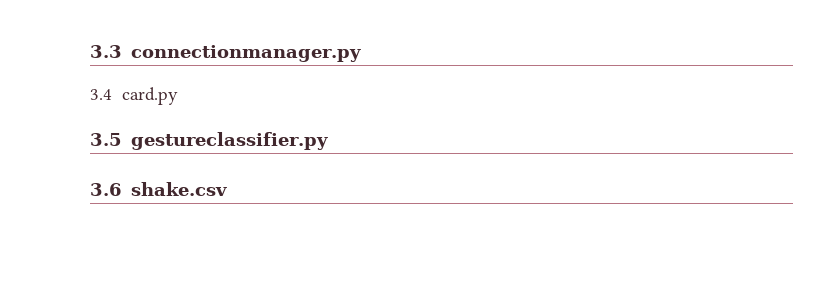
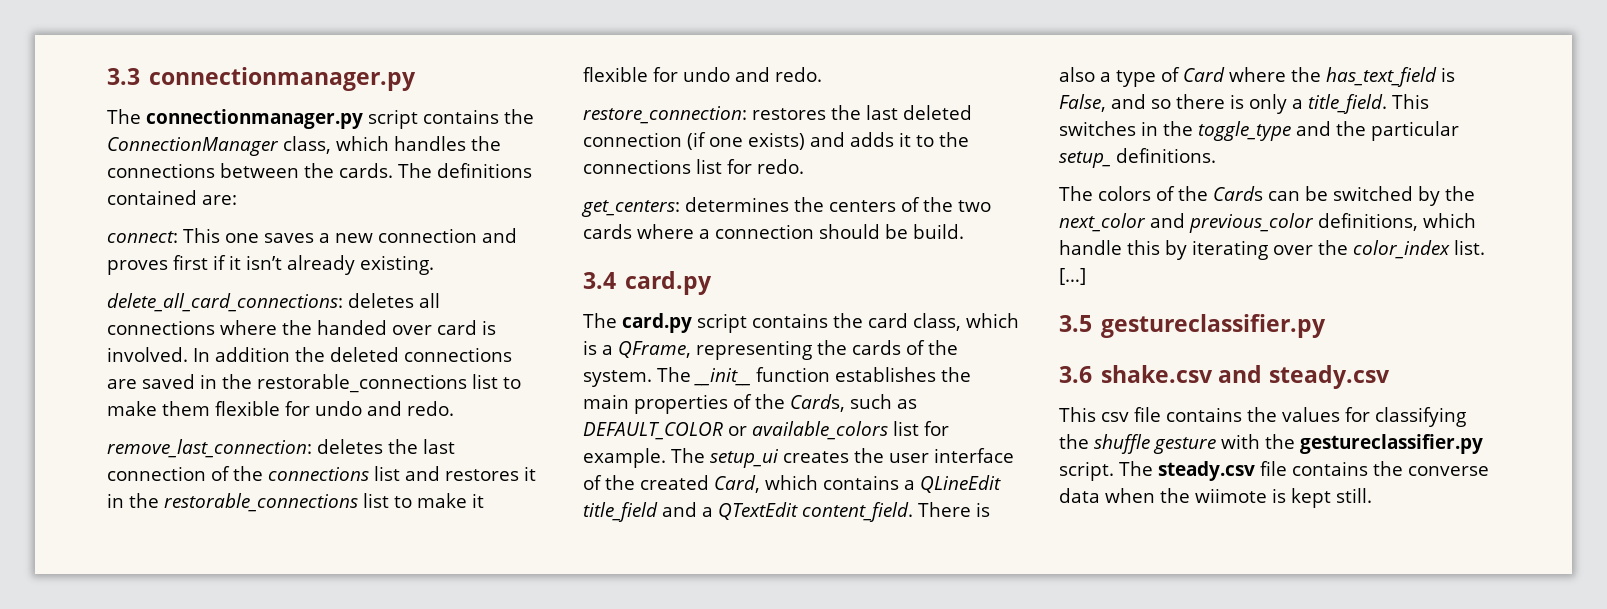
+ The connectionmanager.py script contains the ConnectionManager class, which handles the connections between the cards. The definitions contained are:
+ connect: This one saves a new connection and proves first if it isn’t already existing.
+ delete_all_card_connections: deletes all connections where the handed over card is involved. In addition the deleted connections are saved in the restorable_connections list to make them flexible for undo and redo.
+ remove_last_connection: deletes the last connection of the connections list and restores it in the restorable_connections list to make it flexible for undo and redo.
+ restore_connection: restores the last deleted connection (if one exists) and adds it to the connections list for redo.
+ get_centers: determines the centers of the two cards where a connection should be build.
  3.4 card.py
+ The card.py script contains the card class, which is a QFrame, representing the cards of the system. The __init__ function establishes the main properties of the Cards, such as DEFAULT_COLOR or available_colors list for example. The setup_ui creates the user interface of the created Card, which contains a QLineEdit title_field and a QTextEdit content_field. There is also a type of Card where the has_text_field is False, and so there is only a title_field. This switches in the toggle_type and the particular setup_ definitions.
+ The colors of the Cards can be switched by the next_color and previous_color definitions, which handle this by iterating over the color_index list. […]
  3.5 gestureclassifier.py
- 3.6 shake.csv
+ 3.6 shake.csv and steady.csv
+ This csv file contains the values for classifying the shuffle gesture with the gestureclassifier.py script. The steady.csv file contains the converse data when the wiimote is kept still.

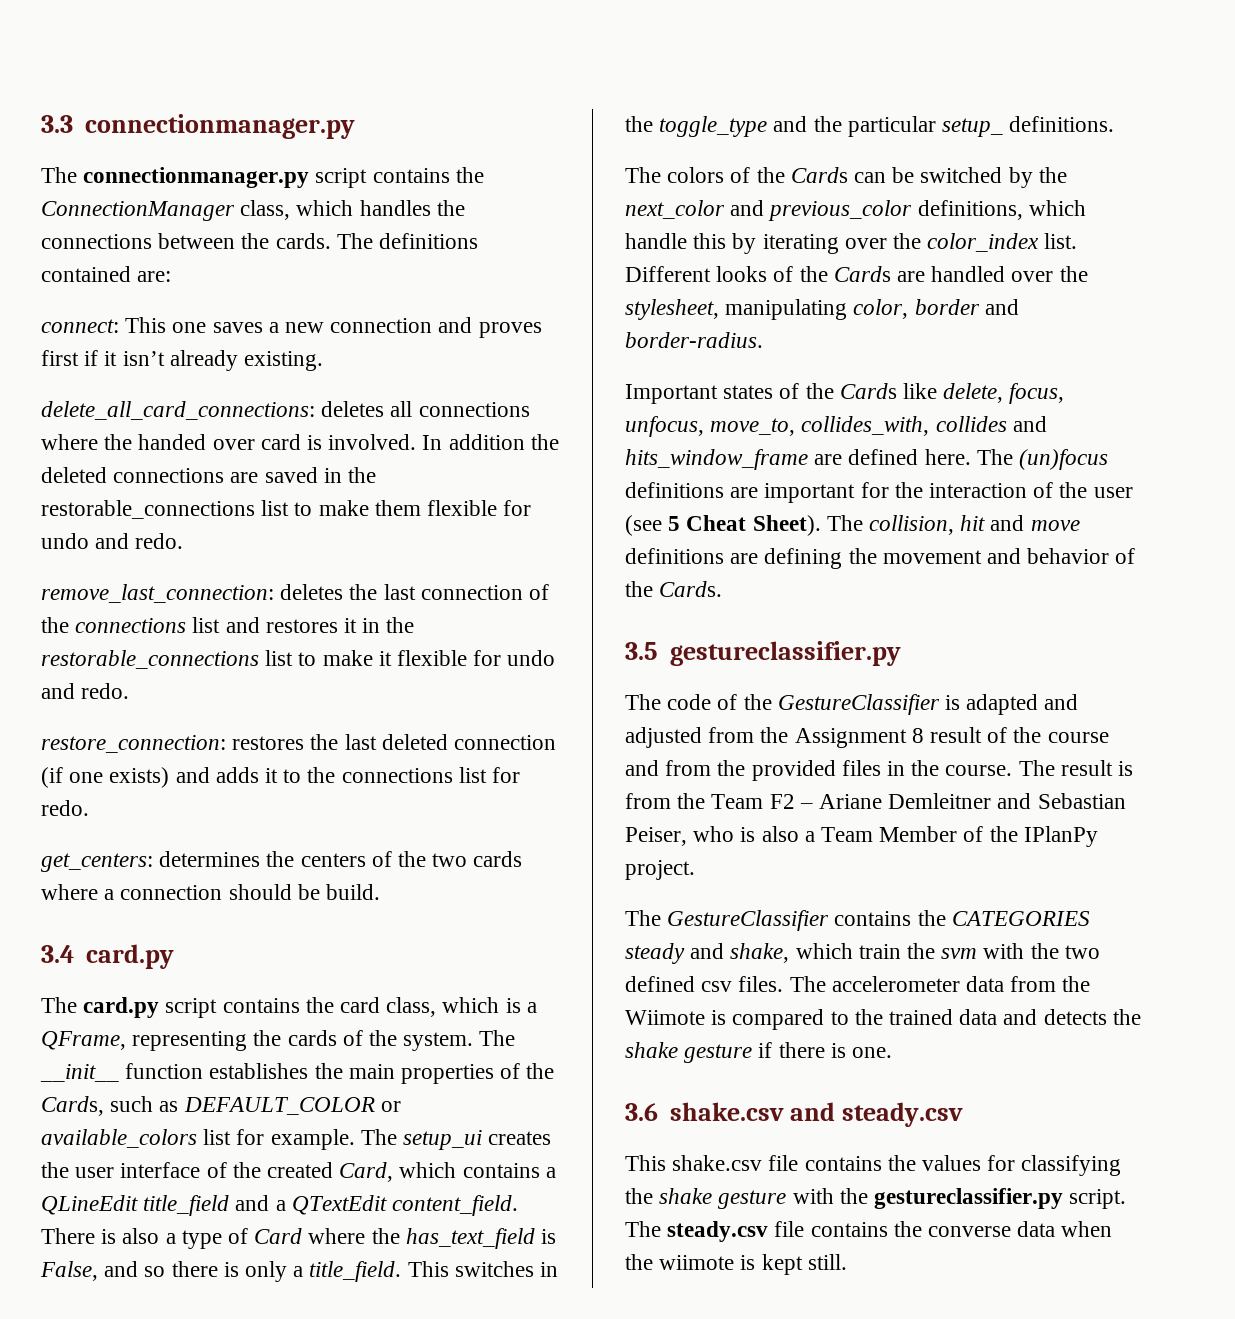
- […]
+ Different looks of the Cards are handled over the stylesheet, manipulating color, border and border-radius.
+ Important states of the Cards like delete, focus, unfocus, move_to, collides_with, collides and hits_window_frame are defined here. The (un)focus definitions are important for the interaction of the user (see 5 Cheat Sheet). The collision, hit and move definitions are defining the movement and behavior of the Cards.
  3.5 gestureclassifier.py
+ The code of the GestureClassifier is adapted and adjusted from the Assignment 8 result of the course and from the provided files in the course. The result is from the Team F2 – Ariane Demleitner and Sebastian Peiser, who is also a Team Member of the IPlanPy project.
+ The GestureClassifier contains the CATEGORIES steady and shake, which train the svm with the two defined csv files. The accelerometer data from the Wiimote is compared to the trained data and detects the shake gesture if there is one.
- This csv file contains the values for classifying the shuffle gesture with the gestureclassifier.py script.
+ This shake.csv file contains the values for classifying the shake gesture with the gestureclassifier.py script.

